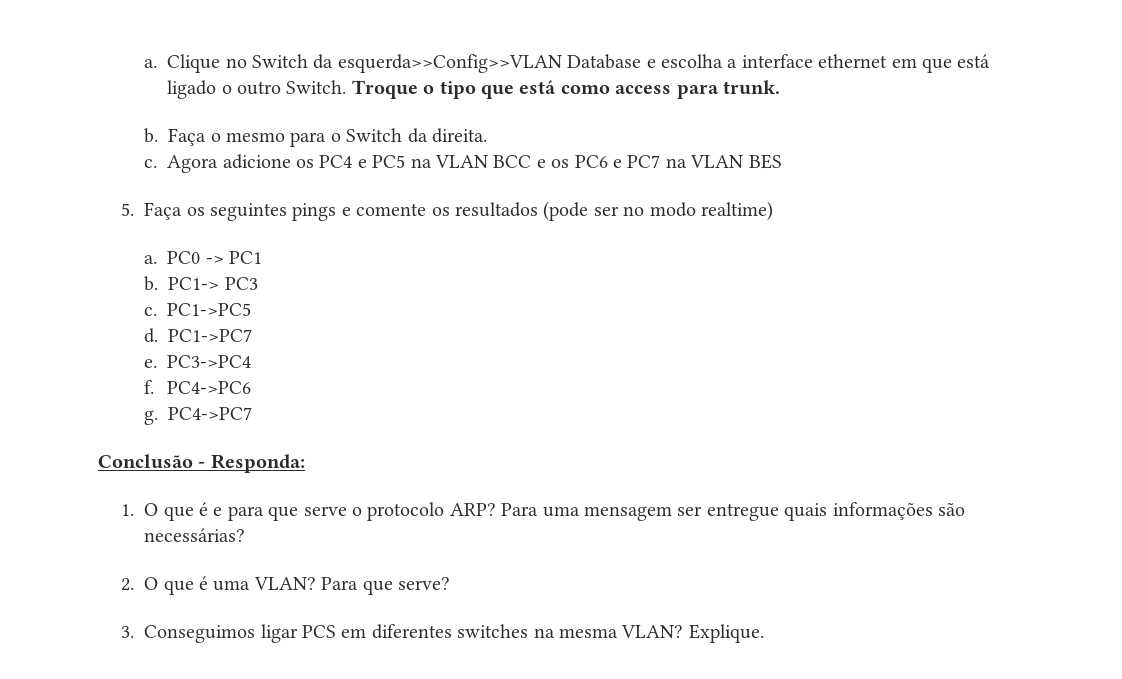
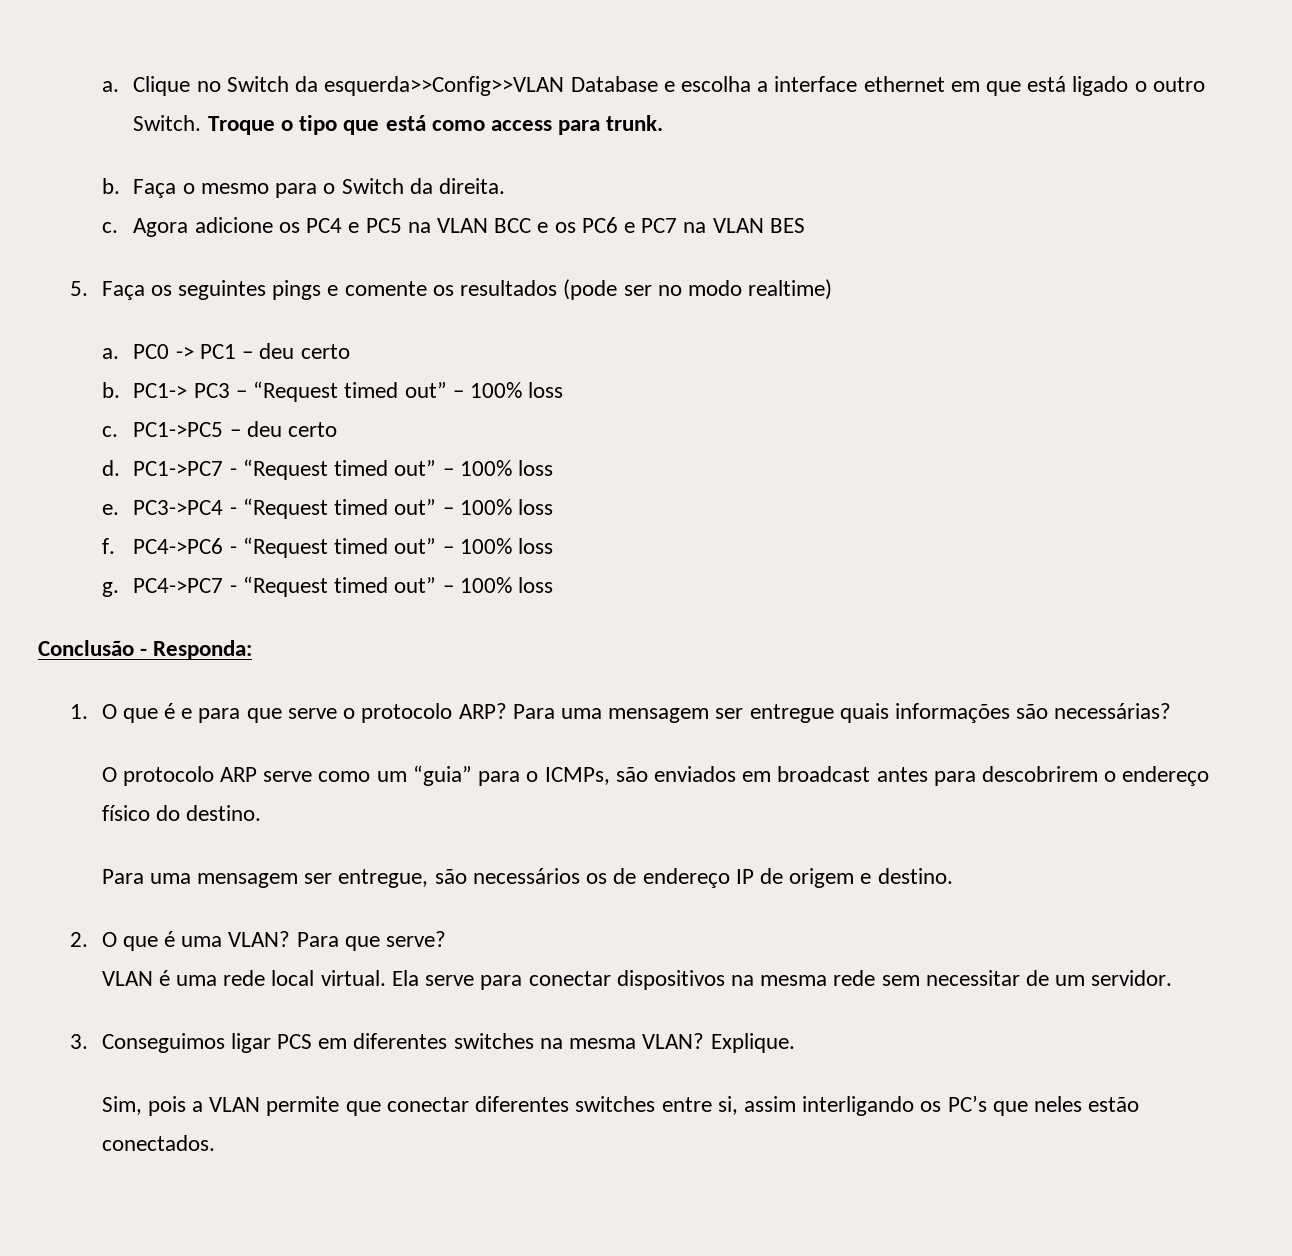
- PC0 -> PC1
+ PC0 -> PC1 – deu certo
- PC1-> PC3
+ PC1-> PC3 – “Request timed out” – 100% loss
- PC1->PC5
+ PC1->PC5 – deu certo
- PC1->PC7
- e. PC3->PC4
- f. PC4->PC6
- g. PC4->PC7
+ PC1->PC7 - “Request timed out” – 100% loss
+ e. PC3->PC4 - “Request timed out” – 100% loss
+ f. PC4->PC6 - “Request timed out” – 100% loss
+ g. PC4->PC7 - “Request timed out” – 100% loss
+ O protocolo ARP serve como um “guia” para o ICMPs, são enviados em broadcast antes para descobrirem o endereço físico do destino.
+ Para uma mensagem ser entregue, são necessários os de endereço IP de origem e destino.
+ VLAN é uma rede local virtual. Ela serve para conectar dispositivos na mesma rede sem necessitar de um servidor.
+ Sim, pois a VLAN permite que conectar diferentes switches entre si, assim interligando os PC’s que neles estão conectados.

